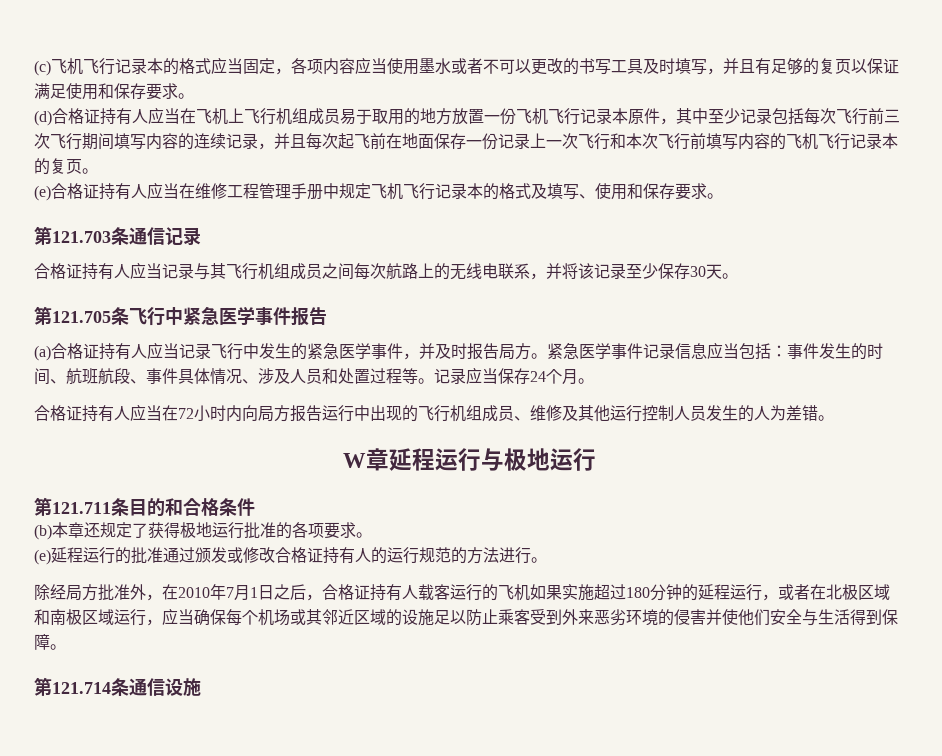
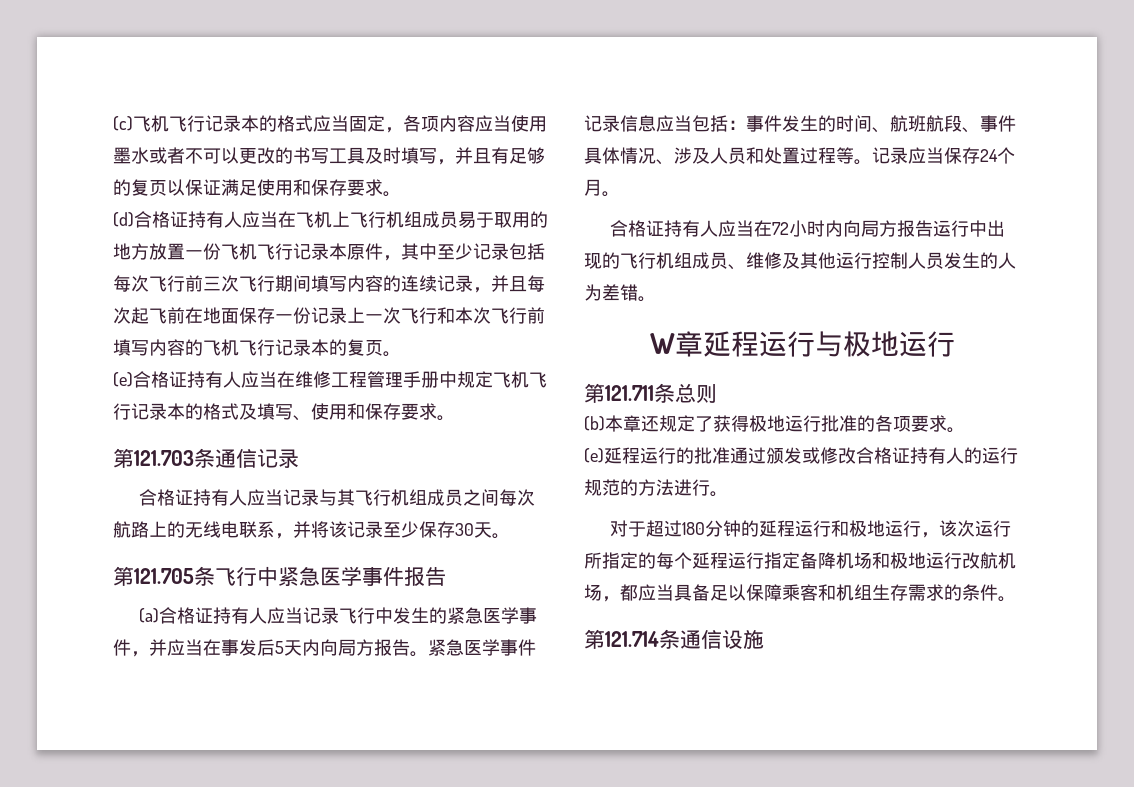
- (a)合格证持有人应当记录飞行中发生的紧急医学事件，并及时报告局方。
+ (a)合格证持有人应当记录飞行中发生的紧急医学事件，并应当在事发后5天内向局方报告。
- 第121.711条目的和合格条件
+ 第121.711条总则
- 除经局方批准外，在2010年7月1日之后，合格证持有人载客运行的飞机如果实施超过180分钟的延程运行，或者在北极区域和南极区域运行，应当确保每个机场或其邻近区域的设施足以防止乘客受到外来恶劣环境的侵害并使他们安全与生活得到保障。
+ 对于超过180分钟的延程运行和极地运行，该次运行所指定的每个延程运行指定备降机场和极地运行改航机场，都应当具备足以保障乘客和机组生存需求的条件。

